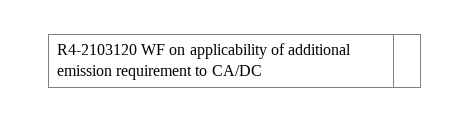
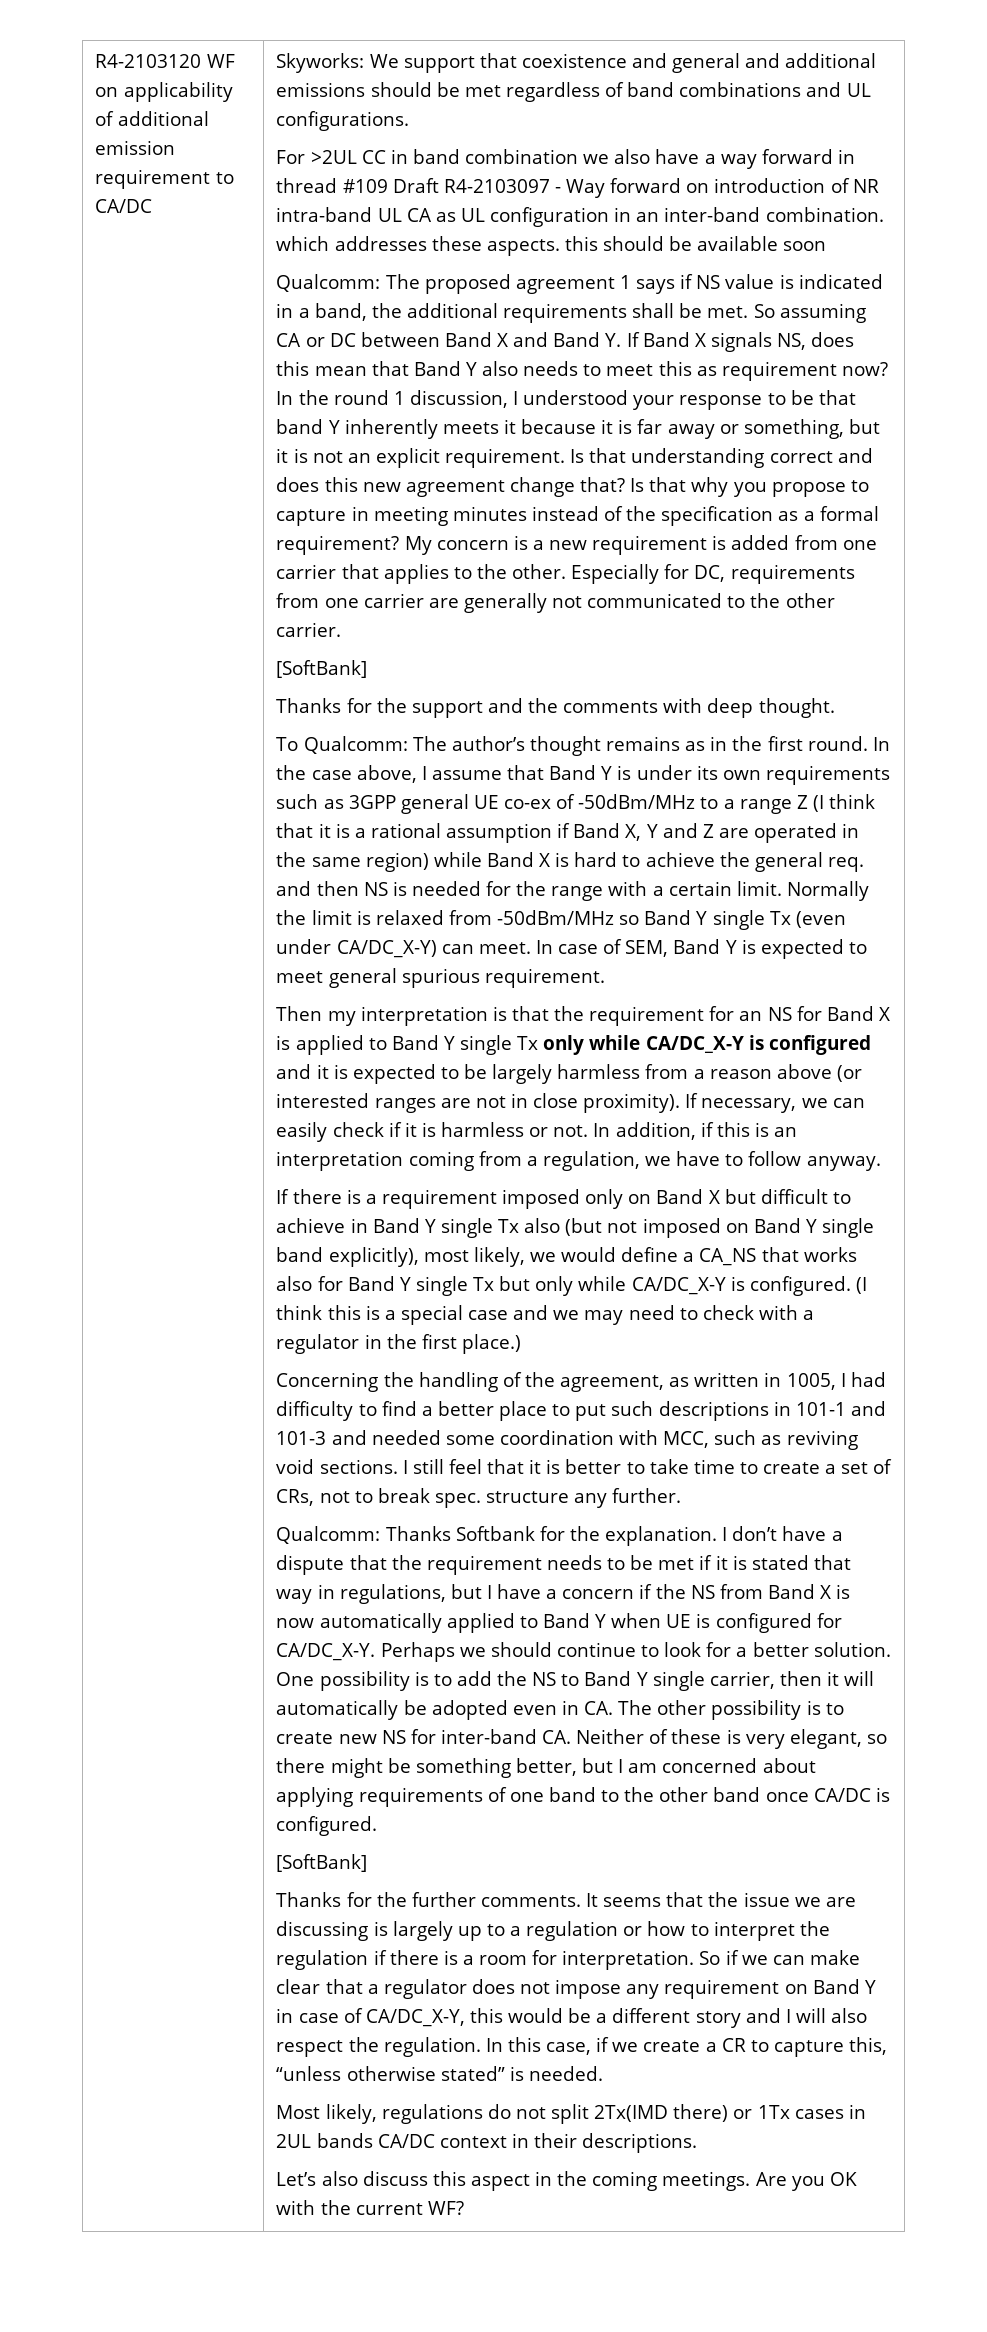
+ Skyworks: We support that coexistence and general and additional emissions should be met regardless of band combinations and UL configurations.
+ For >2UL CC in band combination we also have a way forward in thread #109 Draft R4-2103097 - Way forward on introduction of NR intra-band UL CA as UL configuration in an inter-band combination. which addresses these aspects. this should be available soon
+ Qualcomm: The proposed agreement 1 says if NS value is indicated in a band, the additional requirements shall be met. So assuming CA or DC between Band X and Band Y. If Band X signals NS, does this mean that Band Y also needs to meet this as requirement now? In the round 1 discussion, I understood your response to be that band Y inherently meets it because it is far away or something, but it is not an explicit requirement. Is that understanding correct and does this new agreement change that? Is that why you propose to capture in meeting minutes instead of the specification as a formal requirement? My concern is a new requirement is added from one carrier that applies to the other. Especially for DC, requirements from one carrier are generally not communicated to the other carrier.
+ [SoftBank]
+ Thanks for the support and the comments with deep thought.
+ To Qualcomm: The author’s thought remains as in the first round. In the case above, I assume that Band Y is under its own requirements such as 3GPP general UE co-ex of -50dBm/MHz to a range Z (I think that it is a rational assumption if Band X, Y and Z are operated in the same region) while Band X is hard to achieve the general req. and then NS is needed for the range with a certain limit. Normally the limit is relaxed from -50dBm/MHz so Band Y single Tx (even under CA/DC_X-Y) can meet. In case of SEM, Band Y is expected to meet general spurious requirement.
+ Then my interpretation is that the requirement for an NS for Band X is applied to Band Y single Tx only while CA/DC_X-Y is configured and it is expected to be largely harmless from a reason above (or interested ranges are not in close proximity). If necessary, we can easily check if it is harmless or not. In addition, if this is an interpretation coming from a regulation, we have to follow anyway.
+ If there is a requirement imposed only on Band X but difficult to achieve in Band Y single Tx also (but not imposed on Band Y single band explicitly), most likely, we would define a CA_NS that works also for Band Y single Tx but only while CA/DC_X-Y is configured. (I think this is a special case and we may need to check with a regulator in the first place.)
+ Concerning the handling of the agreement, as written in 1005, I had difficulty to find a better place to put such descriptions in 101-1 and 101-3 and needed some coordination with MCC, such as reviving void sections. I still feel that it is better to take time to create a set of CRs, not to break spec. structure any further.
+ Qualcomm: Thanks Softbank for the explanation. I don’t have a dispute that the requirement needs to be met if it is stated that way in regulations, but I have a concern if the NS from Band X is now automatically applied to Band Y when UE is configured for CA/DC_X-Y. Perhaps we should continue to look for a better solution. One possibility is to add the NS to Band Y single carrier, then it will automatically be adopted even in CA. The other possibility is to create new NS for inter-band CA. Neither of these is very elegant, so there might be something better, but I am concerned about applying requirements of one band to the other band once CA/DC is configured.
+ [SoftBank]
+ Thanks for the further comments. It seems that the issue we are discussing is largely up to a regulation or how to interpret the regulation if there is a room for interpretation. So if we can make clear that a regulator does not impose any requirement on Band Y in case of CA/DC_X-Y, this would be a different story and I will also respect the regulation. In this case, if we create a CR to capture this, “unless otherwise stated” is needed.
+ Most likely, regulations do not split 2Tx(IMD there) or 1Tx cases in 2UL bands CA/DC context in their descriptions.
+ Let’s also discuss this aspect in the coming meetings. Are you OK with the current WF?

